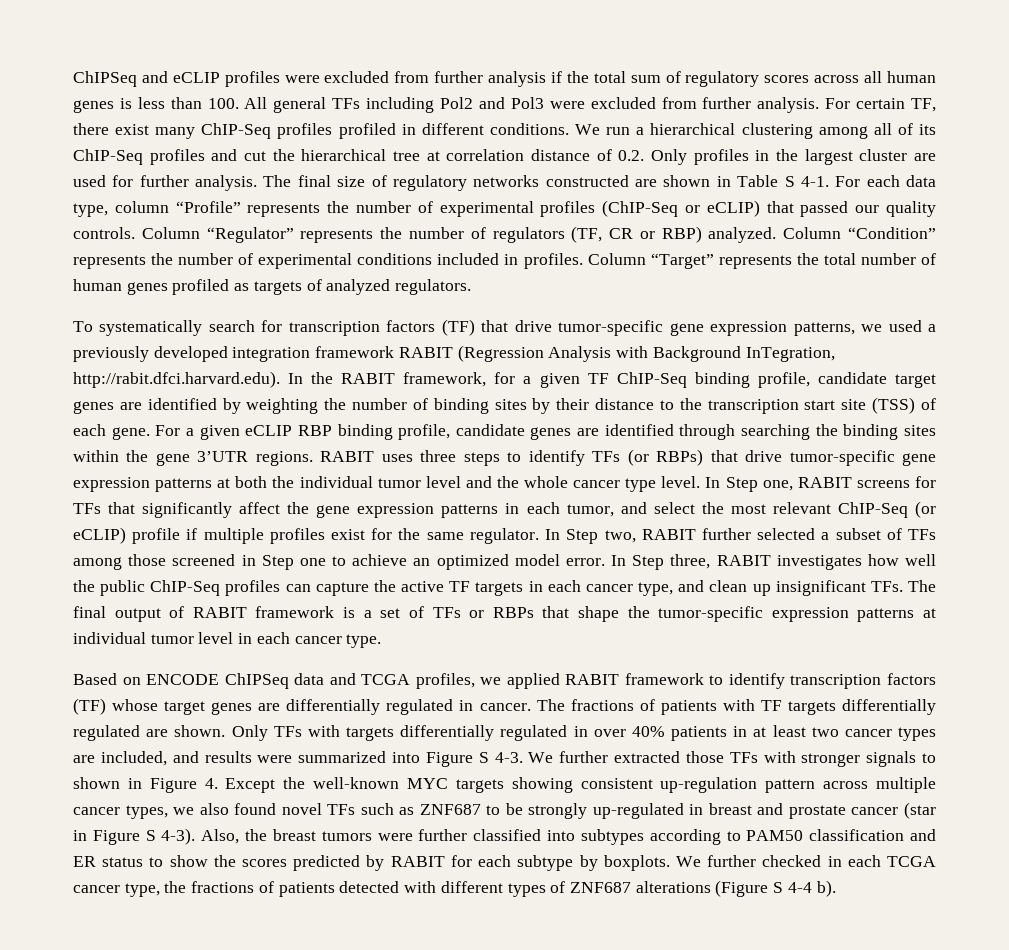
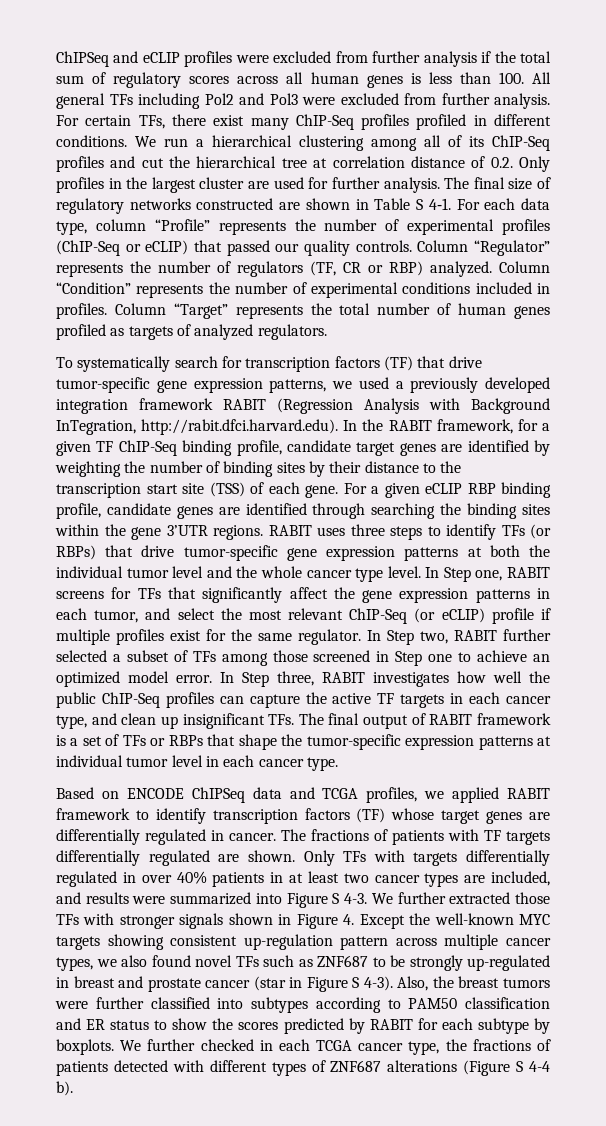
- For certain TF, there exist many ChIP-Seq profiles profiled in different conditions.
+ For certain TFs, there exist many ChIP-Seq profiles profiled in different conditions.
- We further extracted those TFs with stronger signals to shown in Figure 4. Except the well-known MYC targets showing consistent up-regulation pattern across multiple cancer types, we also found novel TFs such as ZNF687 to be strongly up-regulated in breast and prostate cancer (star in Figure S 4-3).
+ We further extracted those TFs with stronger signals shown in Figure 4. Except the well-known MYC targets showing consistent up-regulation pattern across multiple cancer types, we also found novel TFs such as ZNF687 to be strongly up-regulated in breast and prostate cancer (star in Figure S 4-3).

